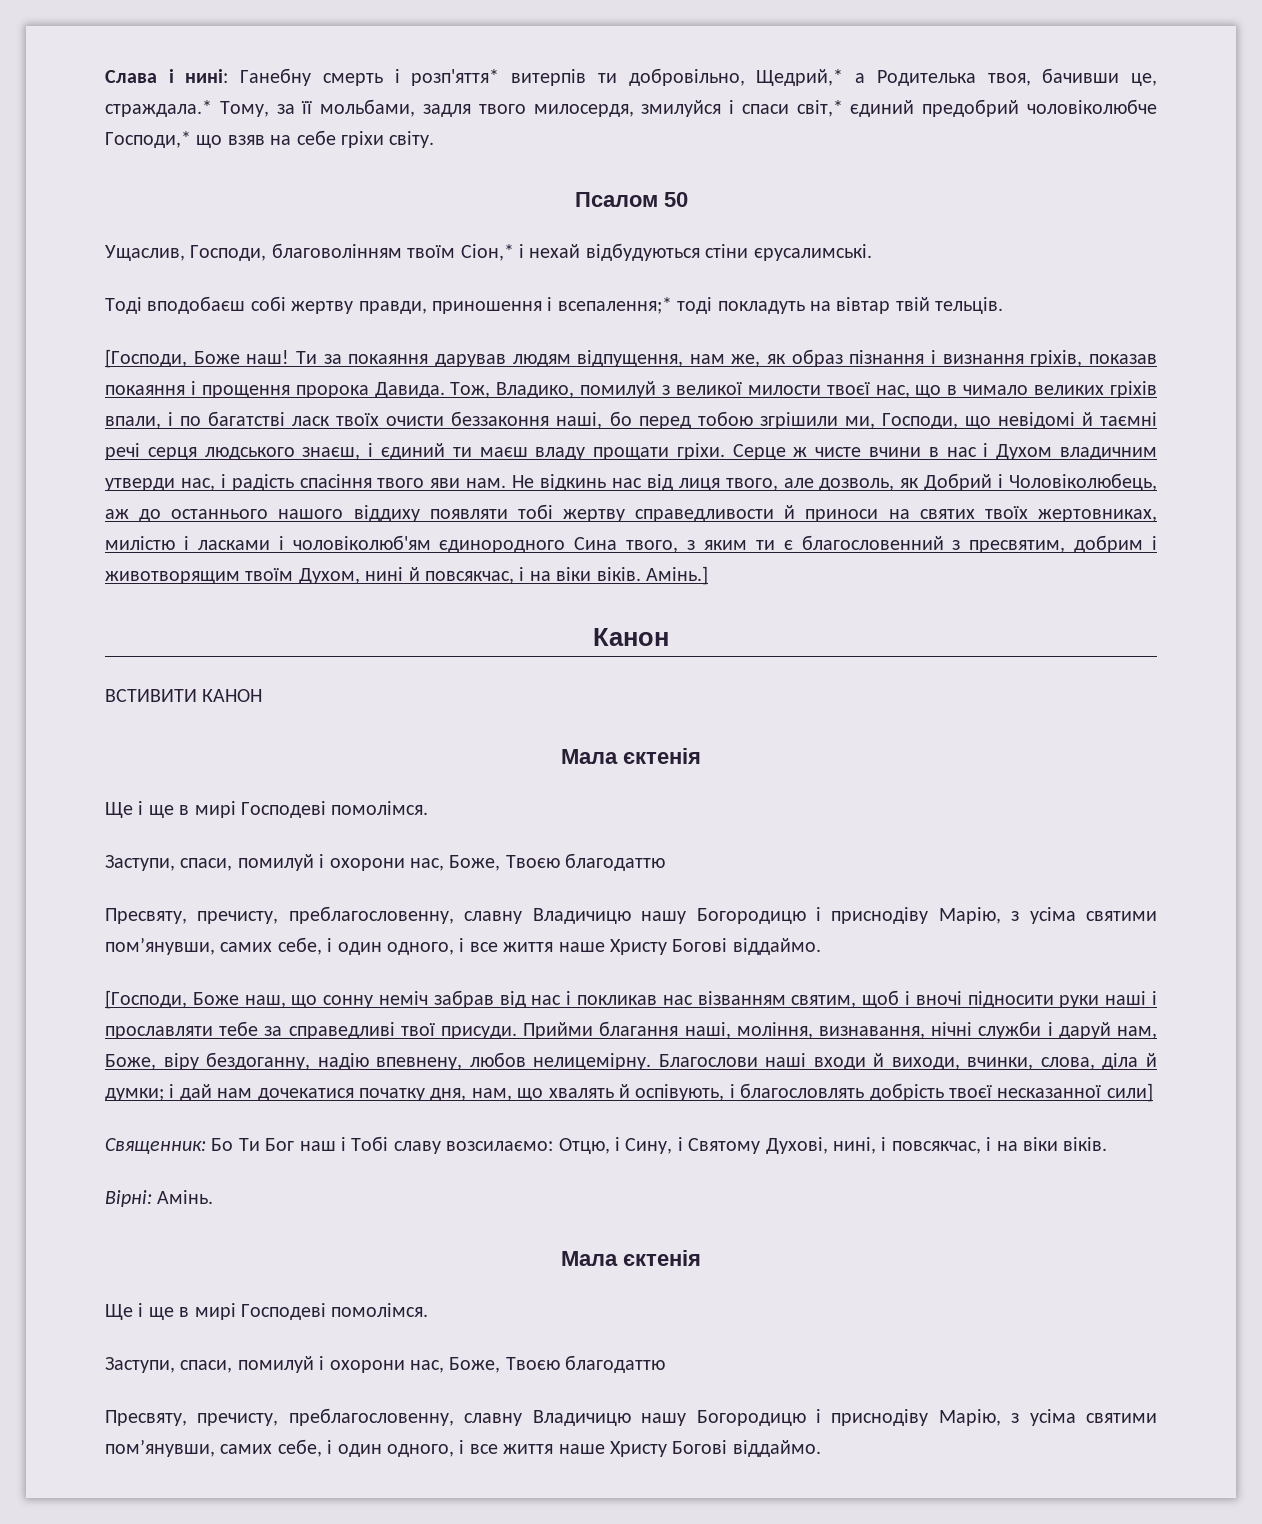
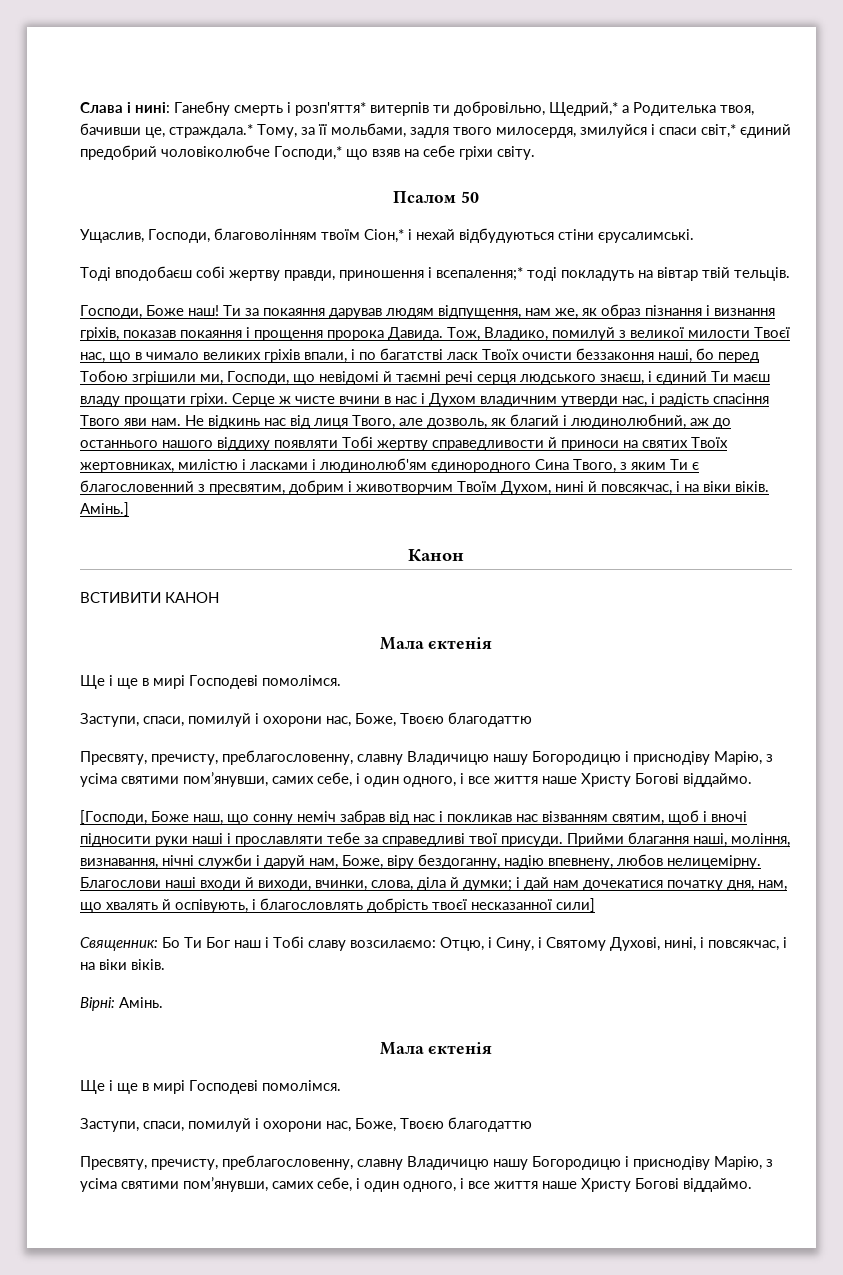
- [Господи, Боже наш!
+ Господи, Боже наш!
- Тож, Владико, помилуй з великої милости твоєї нас, що в чимало великих гріхів впали, і по багатстві ласк твоїх очисти беззаконня наші, бо перед тобою згрішили ми, Господи, що невідомі й таємні речі серця людського знаєш, і єдиний ти маєш владу прощати гріхи.
+ Тож, Владико, помилуй з великої милости Твоєї нас, що в чимало великих гріхів впали, і по багатстві ласк Твоїх очисти беззаконня наші, бо перед Тобою згрішили ми, Господи, що невідомі й таємні речі серця людського знаєш, і єдиний Ти маєш владу прощати гріхи.
- Серце ж чисте вчини в нас і Духом владичним утверди нас, і радість спасіння твого яви нам.
+ Серце ж чисте вчини в нас і Духом владичним утверди нас, і радість спасіння Твого яви нам.
- Не відкинь нас від лиця твого, але дозволь, як Добрий і Чоловіколюбець, аж до останнього нашого віддиху появляти тобі жертву справедливости й приноси на святих твоїх жертовниках, милістю і ласками і чоловіколюб'ям єдинородного Сина твого, з яким ти є благословенний з пресвятим, добрим і животворящим твоїм Духом, нині й повсякчас, і на віки віків.
+ Не відкинь нас від лиця Твого, але дозволь, як благий і людинолюбний, аж до останнього нашого віддиху появляти Тобі жертву справедливости й приноси на святих Твоїх жертовниках, милістю і ласками і людинолюб'ям єдинородного Сина Твого, з яким Ти є благословенний з пресвятим, добрим і животворчим Твоїм Духом, нині й повсякчас, і на віки віків.

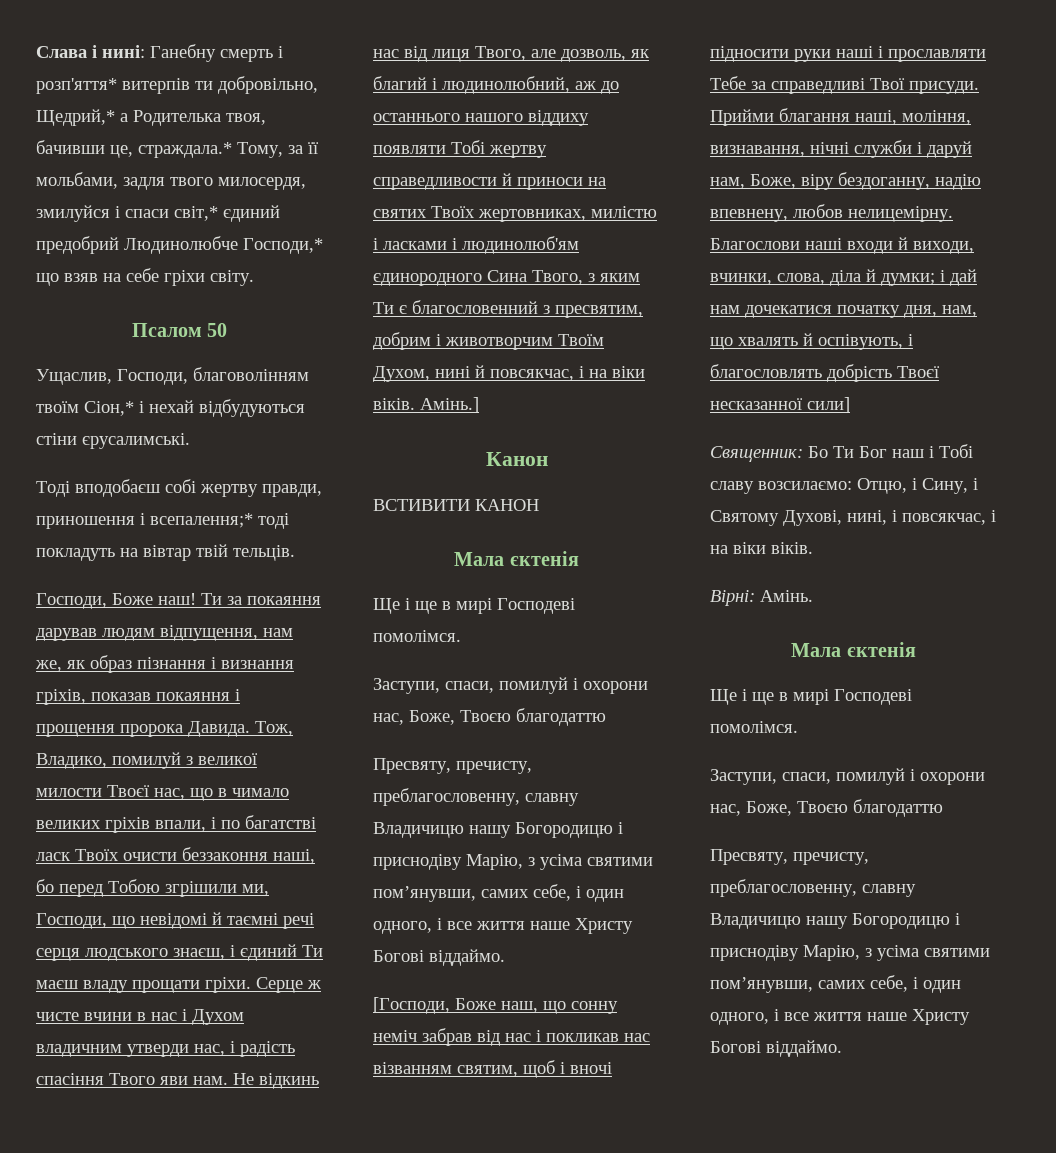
- Слава і нині: Ганебну смерть і розп'яття* витерпів ти добровільно, Щедрий,* а Родителька твоя, бачивши це, страждала.* Тому, за її мольбами, задля твого милосердя, змилуйся і спаси світ,* єдиний предобрий чоловіколюбче Господи,* що взяв на себе гріхи світу.
+ Слава і нині: Ганебну смерть і розп'яття* витерпів ти добровільно, Щедрий,* а Родителька твоя, бачивши це, страждала.* Тому, за її мольбами, задля твого милосердя, змилуйся і спаси світ,* єдиний предобрий Людинолюбче Господи,* що взяв на себе гріхи світу.
- [Господи, Боже наш, що сонну неміч забрав від нас і покликав нас візванням святим, щоб і вночі підносити руки наші і прославляти тебе за справедливі твої присуди.
+ [Господи, Боже наш, що сонну неміч забрав від нас і покликав нас візванням святим, щоб і вночі підносити руки наші і прославляти Тебе за справедливі Твої присуди.
- Благослови наші входи й виходи, вчинки, слова, діла й думки; і дай нам дочекатися початку дня, нам, що хвалять й оспівують, і благословлять добрість твоєї несказанної сили]
+ Благослови наші входи й виходи, вчинки, слова, діла й думки; і дай нам дочекатися початку дня, нам, що хвалять й оспівують, і благословлять добрість Твоєї несказанної сили]

